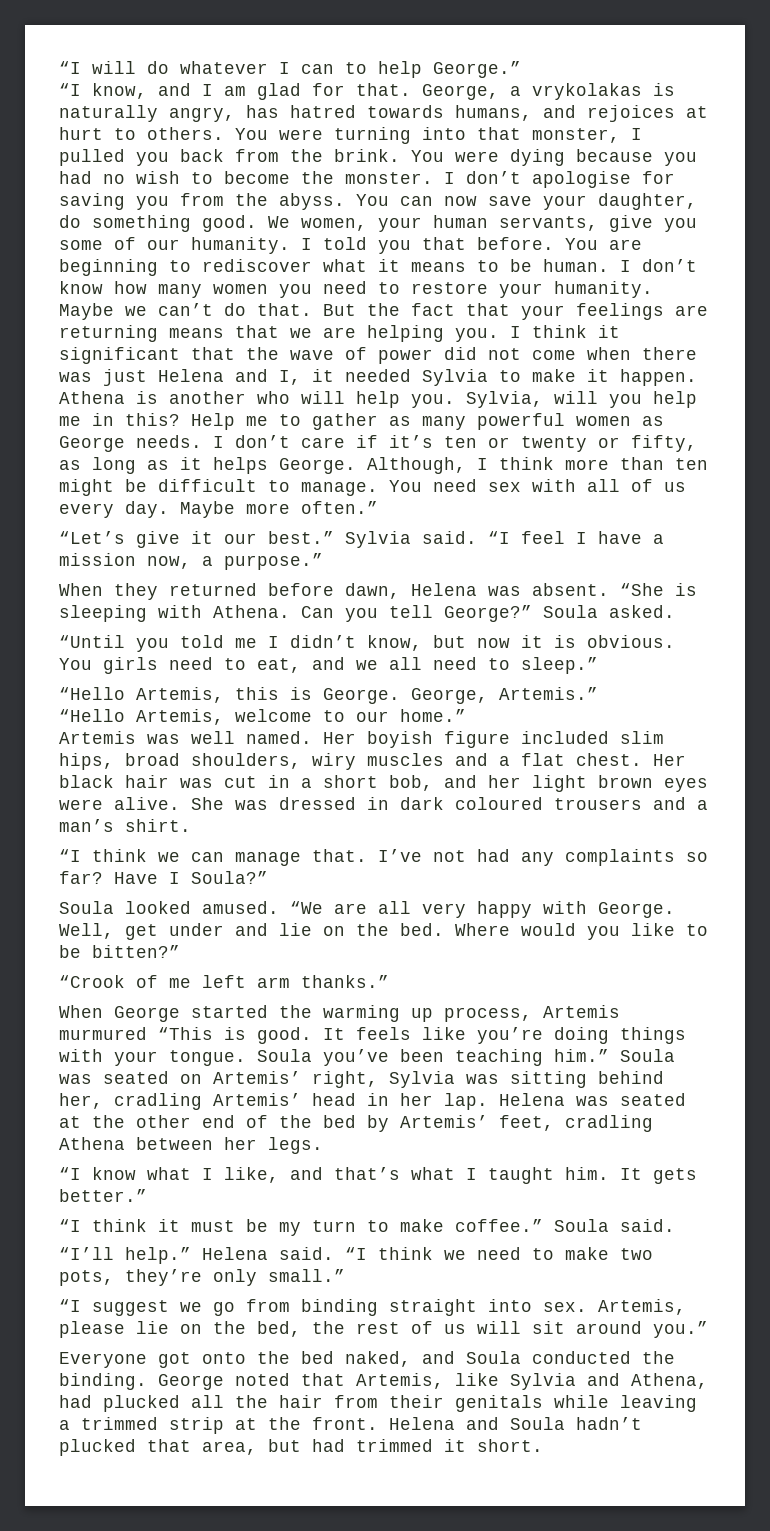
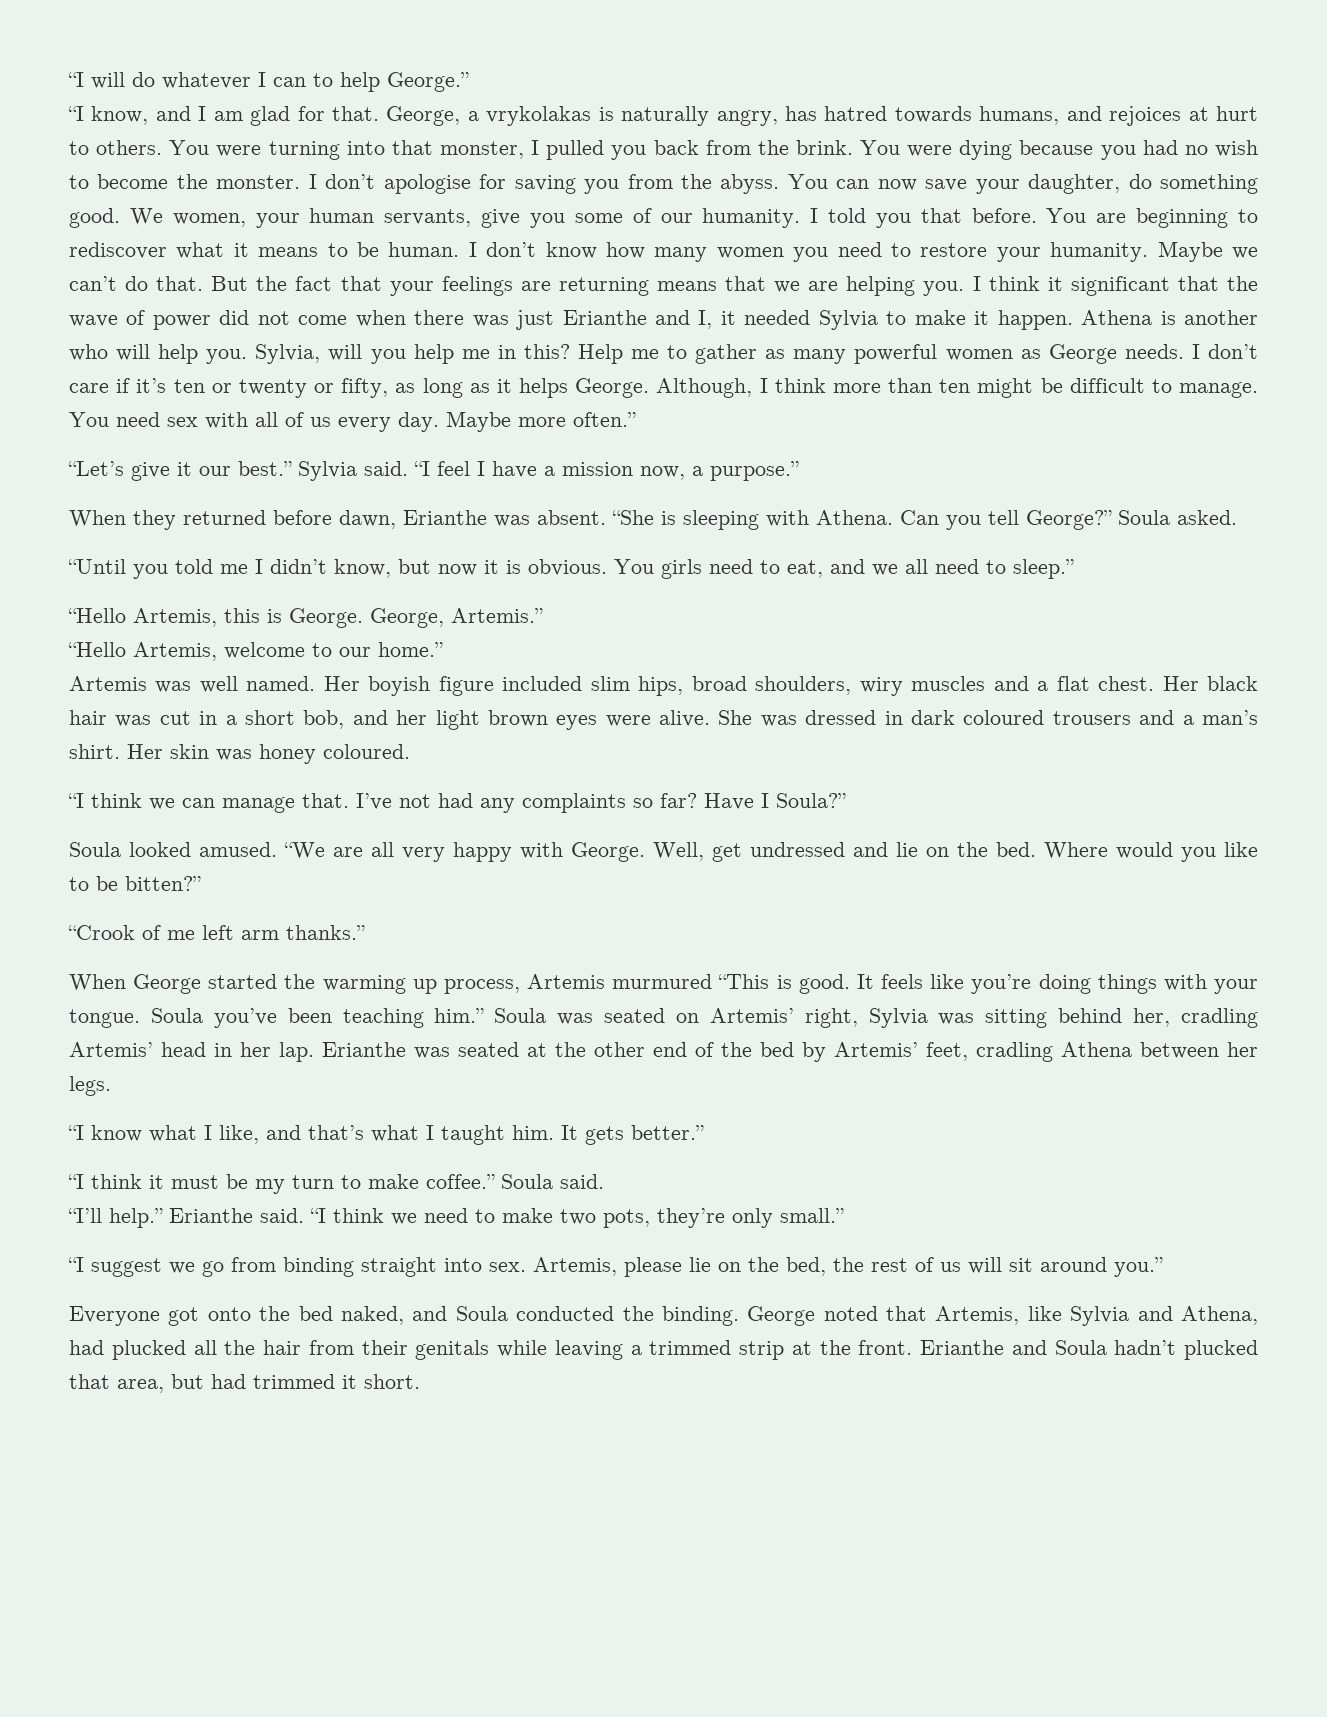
- I think it significant that the wave of power did not come when there was just Helena and I, it needed Sylvia to make it happen.
+ I think it significant that the wave of power did not come when there was just Erianthe and I, it needed Sylvia to make it happen.
- When they returned before dawn, Helena was absent.
+ When they returned before dawn, Erianthe was absent.
+ Her skin was honey coloured.
- Well, get under and lie on the bed.
+ Well, get undressed and lie on the bed.
- Helena was seated at the other end of the bed by Artemis’ feet, cradling Athena between her legs.
+ Erianthe was seated at the other end of the bed by Artemis’ feet, cradling Athena between her legs.
- Helena said.
+ Erianthe said.
- Helena and Soula hadn’t plucked that area, but had trimmed it short.
+ Erianthe and Soula hadn’t plucked that area, but had trimmed it short.

